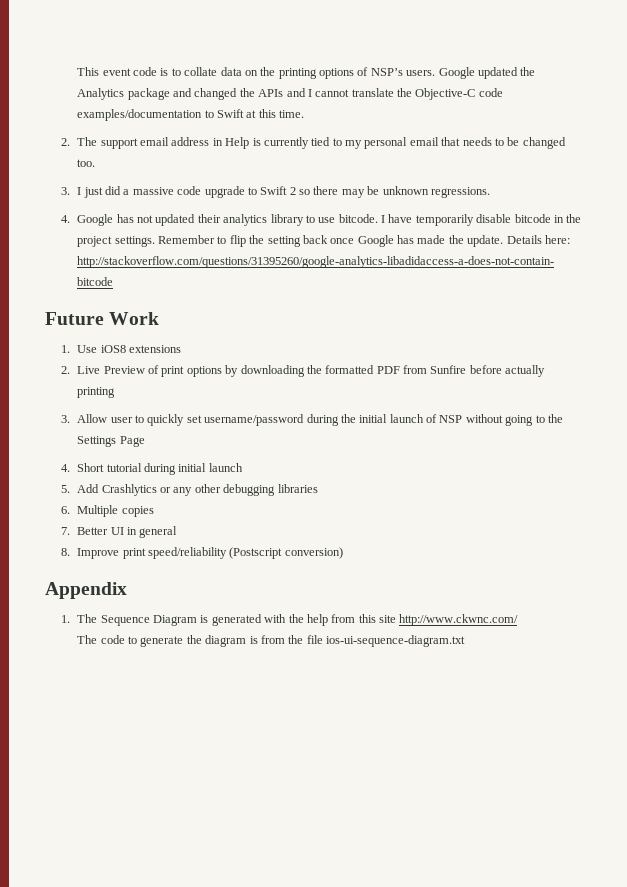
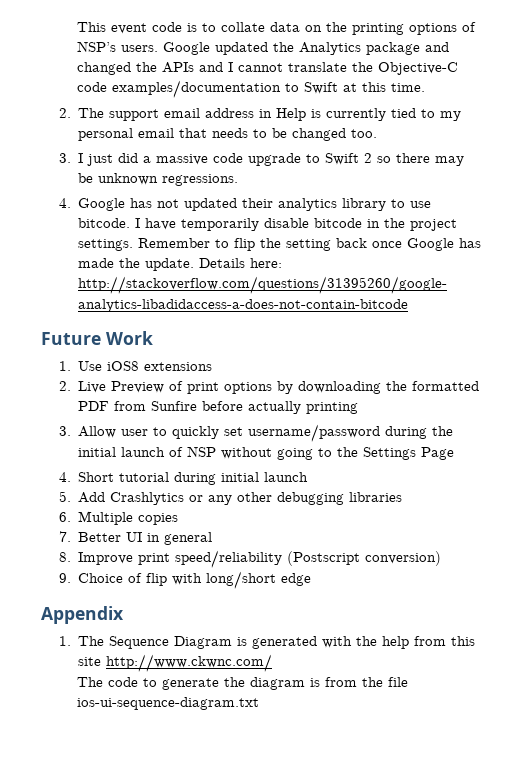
+ 9. Choice of flip with long/short edge

